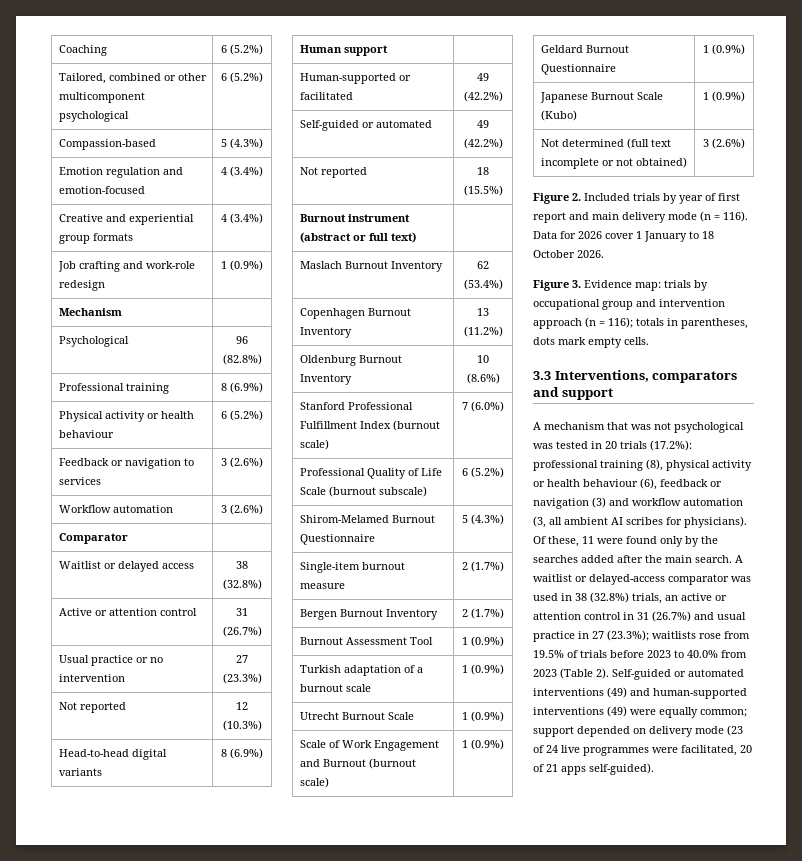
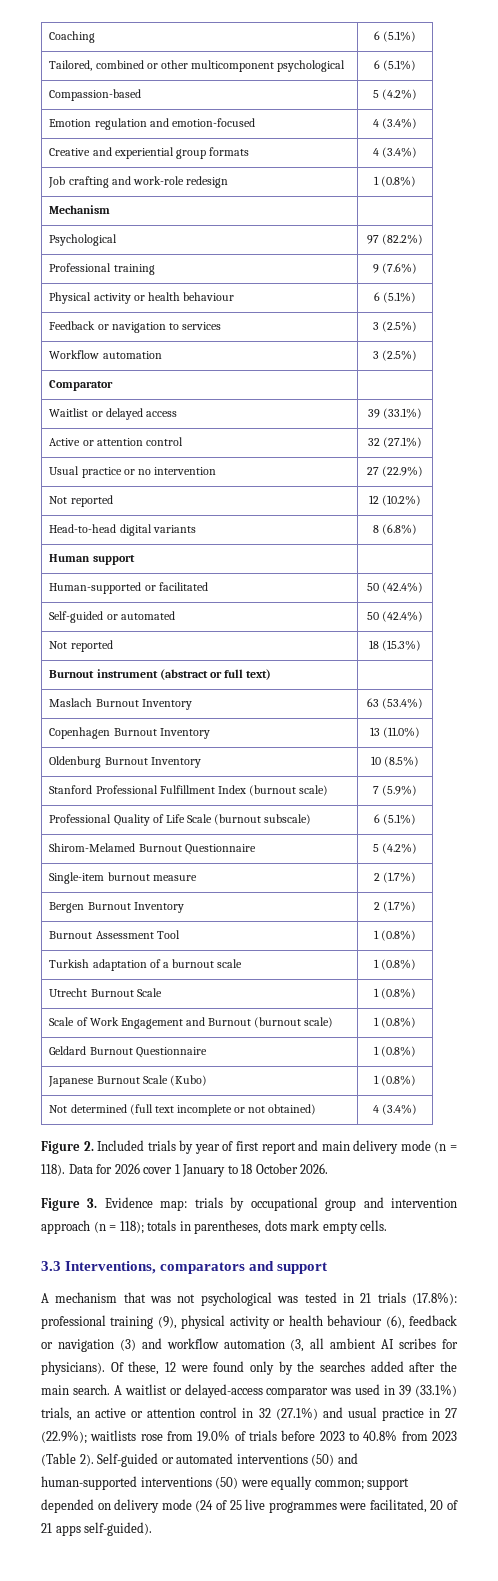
- Coaching | 6 (5.2%)
+ Coaching | 6 (5.1%)
- Tailored, combined or other multicomponent psychological | 6 (5.2%)
+ Tailored, combined or other multicomponent psychological | 6 (5.1%)
- Compassion-based | 5 (4.3%)
+ Compassion-based | 5 (4.2%)
- Job crafting and work-role redesign | 1 (0.9%)
+ Job crafting and work-role redesign | 1 (0.8%)
- Psychological | 96 (82.8%)
+ Psychological | 97 (82.2%)
- Professional training | 8 (6.9%)
+ Professional training | 9 (7.6%)
- Physical activity or health behaviour | 6 (5.2%)
+ Physical activity or health behaviour | 6 (5.1%)
- Feedback or navigation to services | 3 (2.6%)
+ Feedback or navigation to services | 3 (2.5%)
- Workflow automation | 3 (2.6%)
+ Workflow automation | 3 (2.5%)
- Waitlist or delayed access | 38 (32.8%)
+ Waitlist or delayed access | 39 (33.1%)
- Active or attention control | 31 (26.7%)
+ Active or attention control | 32 (27.1%)
- Usual practice or no intervention | 27 (23.3%)
+ Usual practice or no intervention | 27 (22.9%)
- Not reported | 12 (10.3%)
+ Not reported | 12 (10.2%)
- Head-to-head digital variants | 8 (6.9%)
+ Head-to-head digital variants | 8 (6.8%)
- Human-supported or facilitated | 49 (42.2%)
+ Human-supported or facilitated | 50 (42.4%)
- Self-guided or automated | 49 (42.2%)
+ Self-guided or automated | 50 (42.4%)
- Not reported | 18 (15.5%)
+ Not reported | 18 (15.3%)
- Maslach Burnout Inventory | 62 (53.4%)
+ Maslach Burnout Inventory | 63 (53.4%)
- Copenhagen Burnout Inventory | 13 (11.2%)
+ Copenhagen Burnout Inventory | 13 (11.0%)
- Oldenburg Burnout Inventory | 10 (8.6%)
+ Oldenburg Burnout Inventory | 10 (8.5%)
- Stanford Professional Fulfillment Index (burnout scale) | 7 (6.0%)
+ Stanford Professional Fulfillment Index (burnout scale) | 7 (5.9%)
- Professional Quality of Life Scale (burnout subscale) | 6 (5.2%)
+ Professional Quality of Life Scale (burnout subscale) | 6 (5.1%)
- Shirom-Melamed Burnout Questionnaire | 5 (4.3%)
+ Shirom-Melamed Burnout Questionnaire | 5 (4.2%)
- Burnout Assessment Tool | 1 (0.9%)
+ Burnout Assessment Tool | 1 (0.8%)
- Turkish adaptation of a burnout scale | 1 (0.9%)
+ Turkish adaptation of a burnout scale | 1 (0.8%)
- Utrecht Burnout Scale | 1 (0.9%)
+ Utrecht Burnout Scale | 1 (0.8%)
- Scale of Work Engagement and Burnout (burnout scale) | 1 (0.9%)
+ Scale of Work Engagement and Burnout (burnout scale) | 1 (0.8%)
- Geldard Burnout Questionnaire | 1 (0.9%)
+ Geldard Burnout Questionnaire | 1 (0.8%)
- Japanese Burnout Scale (Kubo) | 1 (0.9%)
+ Japanese Burnout Scale (Kubo) | 1 (0.8%)
- Not determined (full text incomplete or not obtained) | 3 (2.6%)
+ Not determined (full text incomplete or not obtained) | 4 (3.4%)
- Figure 2. Included trials by year of first report and main delivery mode (n = 116).
+ Figure 2. Included trials by year of first report and main delivery mode (n = 118).
- Figure 3. Evidence map: trials by occupational group and intervention approach (n = 116); totals in parentheses, dots mark empty cells.
+ Figure 3. Evidence map: trials by occupational group and intervention approach (n = 118); totals in parentheses, dots mark empty cells.
- A mechanism that was not psychological was tested in 20 trials (17.2%): professional training (8), physical activity or health behaviour (6), feedback or navigation (3) and workflow automation (3, all ambient AI scribes for physicians).
+ A mechanism that was not psychological was tested in 21 trials (17.8%): professional training (9), physical activity or health behaviour (6), feedback or navigation (3) and workflow automation (3, all ambient AI scribes for physicians).
- Of these, 11 were found only by the searches added after the main search.
+ Of these, 12 were found only by the searches added after the main search.
- A waitlist or delayed-access comparator was used in 38 (32.8%) trials, an active or attention control in 31 (26.7%) and usual practice in 27 (23.3%); waitlists rose from 19.5% of trials before 2023 to 40.0% from 2023 (Table 2).
+ A waitlist or delayed-access comparator was used in 39 (33.1%) trials, an active or attention control in 32 (27.1%) and usual practice in 27 (22.9%); waitlists rose from 19.0% of trials before 2023 to 40.8% from 2023 (Table 2).
- Self-guided or automated interventions (49) and human-supported interventions (49) were equally common; support depended on delivery mode (23 of 24 live programmes were facilitated, 20 of 21 apps self-guided).
+ Self-guided or automated interventions (50) and human-supported interventions (50) were equally common; support depended on delivery mode (24 of 25 live programmes were facilitated, 20 of 21 apps self-guided).

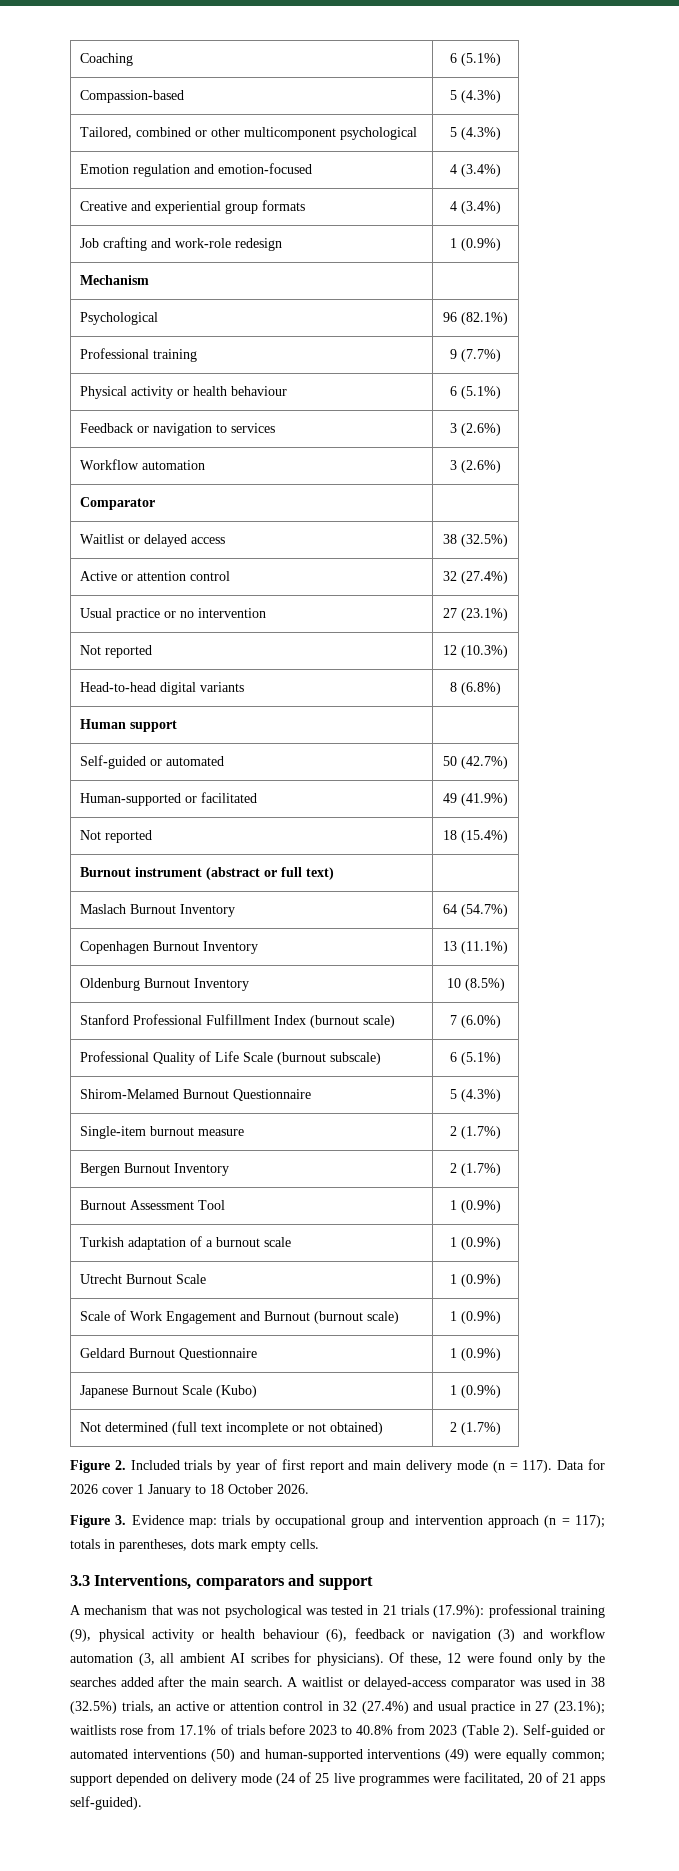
+ Compassion-based | 5 (4.3%)
- Tailored, combined or other multicomponent psychological | 6 (5.1%)
- Compassion-based | 5 (4.2%)
+ Tailored, combined or other multicomponent psychological | 5 (4.3%)
- Job crafting and work-role redesign | 1 (0.8%)
+ Job crafting and work-role redesign | 1 (0.9%)
- Psychological | 97 (82.2%)
+ Psychological | 96 (82.1%)
- Professional training | 9 (7.6%)
+ Professional training | 9 (7.7%)
- Feedback or navigation to services | 3 (2.5%)
+ Feedback or navigation to services | 3 (2.6%)
- Workflow automation | 3 (2.5%)
+ Workflow automation | 3 (2.6%)
- Waitlist or delayed access | 39 (33.1%)
+ Waitlist or delayed access | 38 (32.5%)
- Active or attention control | 32 (27.1%)
+ Active or attention control | 32 (27.4%)
- Usual practice or no intervention | 27 (22.9%)
+ Usual practice or no intervention | 27 (23.1%)
- Not reported | 12 (10.2%)
+ Not reported | 12 (10.3%)
- Human-supported or facilitated | 50 (42.4%)
- Self-guided or automated | 50 (42.4%)
+ Self-guided or automated | 50 (42.7%)
+ Human-supported or facilitated | 49 (41.9%)
- Not reported | 18 (15.3%)
+ Not reported | 18 (15.4%)
- Maslach Burnout Inventory | 63 (53.4%)
+ Maslach Burnout Inventory | 64 (54.7%)
- Copenhagen Burnout Inventory | 13 (11.0%)
+ Copenhagen Burnout Inventory | 13 (11.1%)
- Stanford Professional Fulfillment Index (burnout scale) | 7 (5.9%)
+ Stanford Professional Fulfillment Index (burnout scale) | 7 (6.0%)
- Shirom-Melamed Burnout Questionnaire | 5 (4.2%)
+ Shirom-Melamed Burnout Questionnaire | 5 (4.3%)
- Burnout Assessment Tool | 1 (0.8%)
+ Burnout Assessment Tool | 1 (0.9%)
- Turkish adaptation of a burnout scale | 1 (0.8%)
+ Turkish adaptation of a burnout scale | 1 (0.9%)
- Utrecht Burnout Scale | 1 (0.8%)
+ Utrecht Burnout Scale | 1 (0.9%)
- Scale of Work Engagement and Burnout (burnout scale) | 1 (0.8%)
+ Scale of Work Engagement and Burnout (burnout scale) | 1 (0.9%)
- Geldard Burnout Questionnaire | 1 (0.8%)
+ Geldard Burnout Questionnaire | 1 (0.9%)
- Japanese Burnout Scale (Kubo) | 1 (0.8%)
+ Japanese Burnout Scale (Kubo) | 1 (0.9%)
- Not determined (full text incomplete or not obtained) | 4 (3.4%)
+ Not determined (full text incomplete or not obtained) | 2 (1.7%)
- Figure 2. Included trials by year of first report and main delivery mode (n = 118).
+ Figure 2. Included trials by year of first report and main delivery mode (n = 117).
- Figure 3. Evidence map: trials by occupational group and intervention approach (n = 118); totals in parentheses, dots mark empty cells.
+ Figure 3. Evidence map: trials by occupational group and intervention approach (n = 117); totals in parentheses, dots mark empty cells.
- A mechanism that was not psychological was tested in 21 trials (17.8%): professional training (9), physical activity or health behaviour (6), feedback or navigation (3) and workflow automation (3, all ambient AI scribes for physicians).
+ A mechanism that was not psychological was tested in 21 trials (17.9%): professional training (9), physical activity or health behaviour (6), feedback or navigation (3) and workflow automation (3, all ambient AI scribes for physicians).
- A waitlist or delayed-access comparator was used in 39 (33.1%) trials, an active or attention control in 32 (27.1%) and usual practice in 27 (22.9%); waitlists rose from 19.0% of trials before 2023 to 40.8% from 2023 (Table 2).
+ A waitlist or delayed-access comparator was used in 38 (32.5%) trials, an active or attention control in 32 (27.4%) and usual practice in 27 (23.1%); waitlists rose from 17.1% of trials before 2023 to 40.8% from 2023 (Table 2).
- Self-guided or automated interventions (50) and human-supported interventions (50) were equally common; support depended on delivery mode (24 of 25 live programmes were facilitated, 20 of 21 apps self-guided).
+ Self-guided or automated interventions (50) and human-supported interventions (49) were equally common; support depended on delivery mode (24 of 25 live programmes were facilitated, 20 of 21 apps self-guided).

